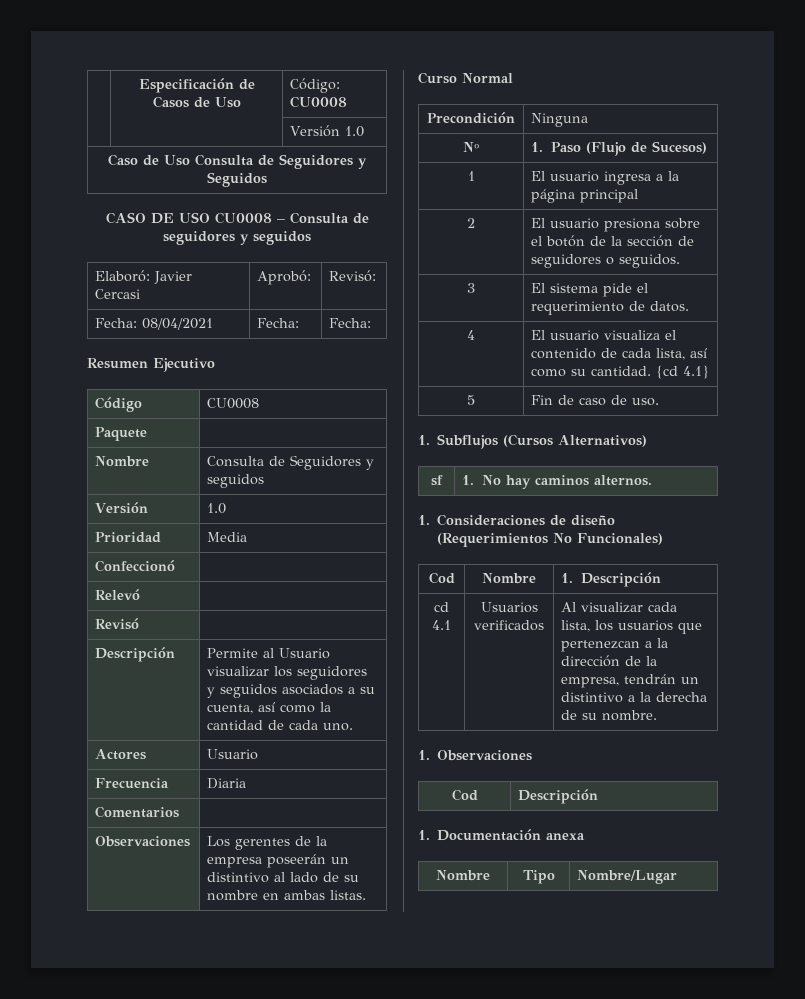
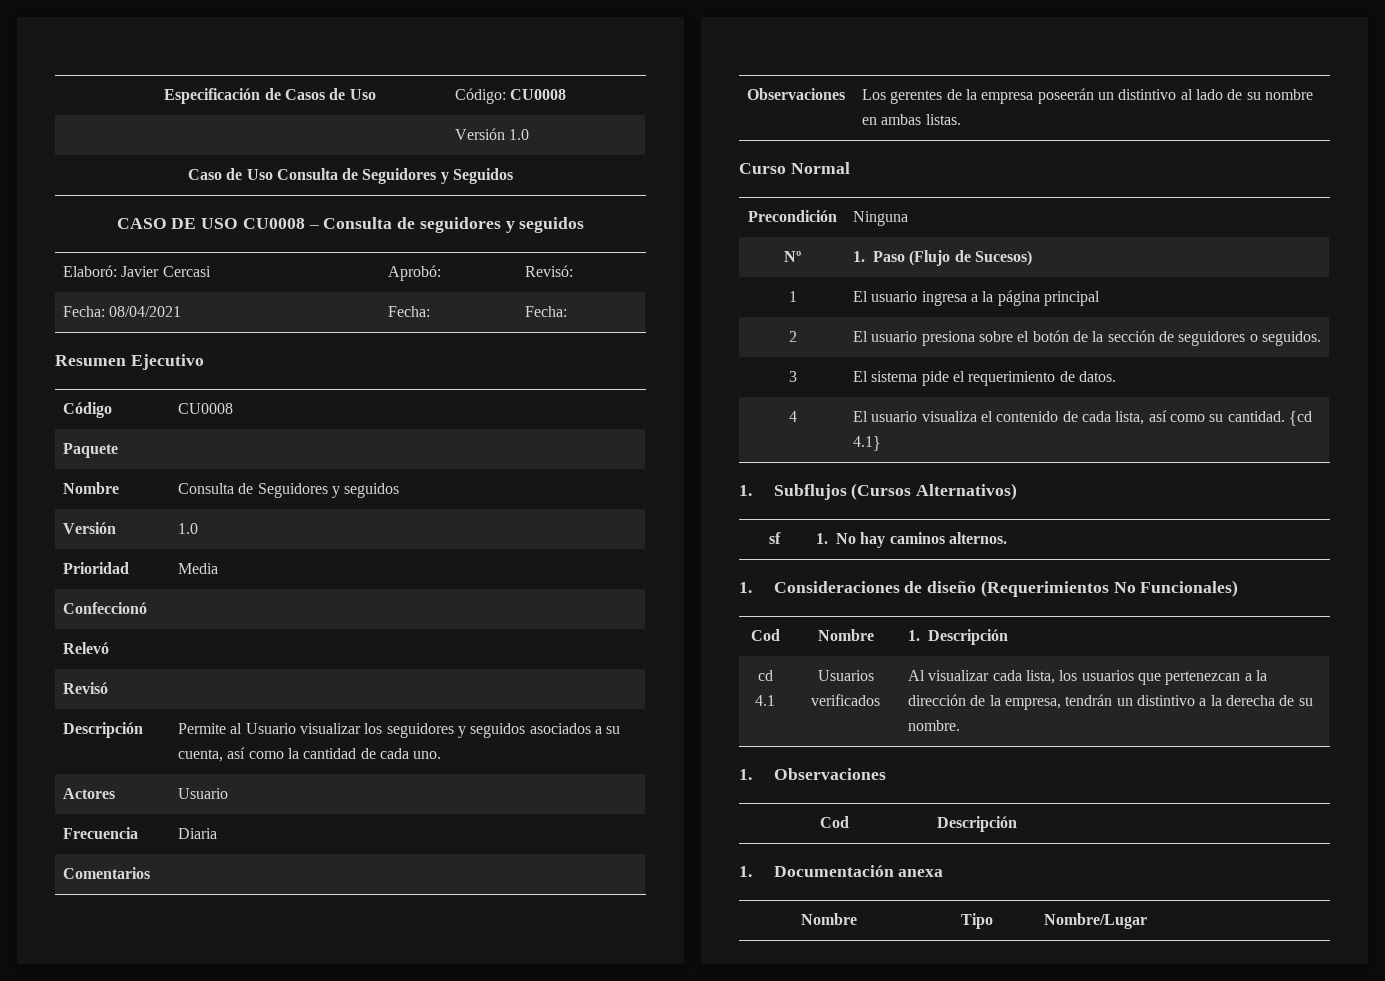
- 5 | Fin de caso de uso.

